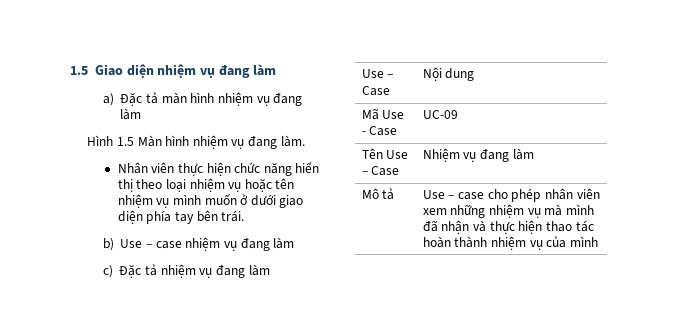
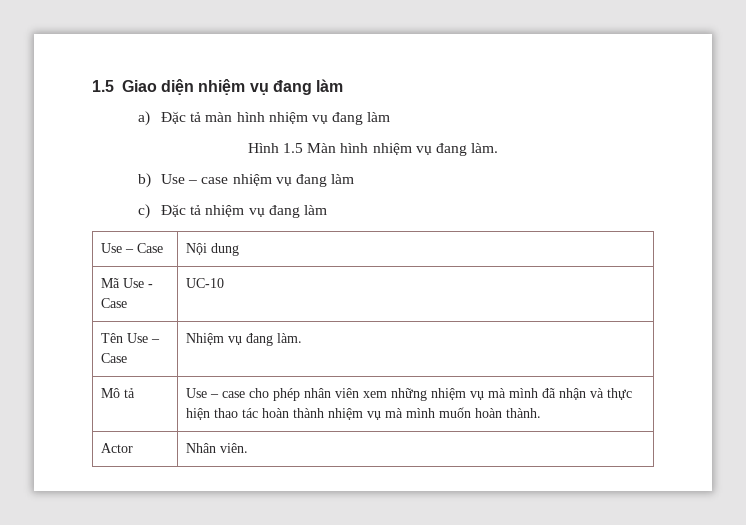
- Nhân viên thực hiện chức năng hiển thị theo loại nhiệm vụ hoặc tên nhiệm vụ mình muốn ở dưới giao diện phía tay bên trái.
- Mã Use - Case | UC-09
+ Mã Use - Case | UC-10
- Tên Use – Case | Nhiệm vụ đang làm
+ Tên Use – Case | Nhiệm vụ đang làm.
- Mô tả | Use – case cho phép nhân viên xem những nhiệm vụ mà mình đã nhận và thực hiện thao tác hoàn thành nhiệm vụ của mình
+ Mô tả | Use – case cho phép nhân viên xem những nhiệm vụ mà mình đã nhận và thực hiện thao tác hoàn thành nhiệm vụ mà mình muốn hoàn thành.
+ Actor | Nhân viên.

